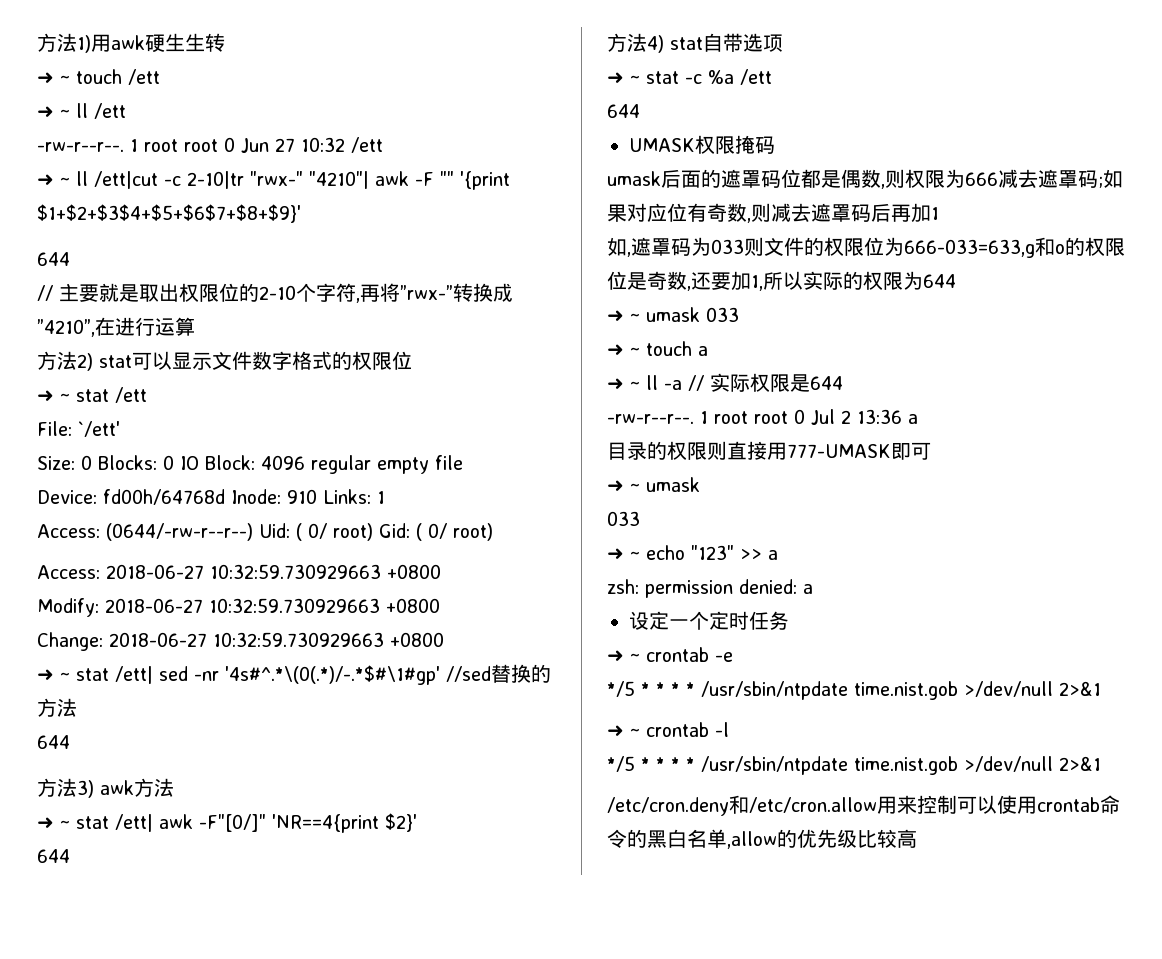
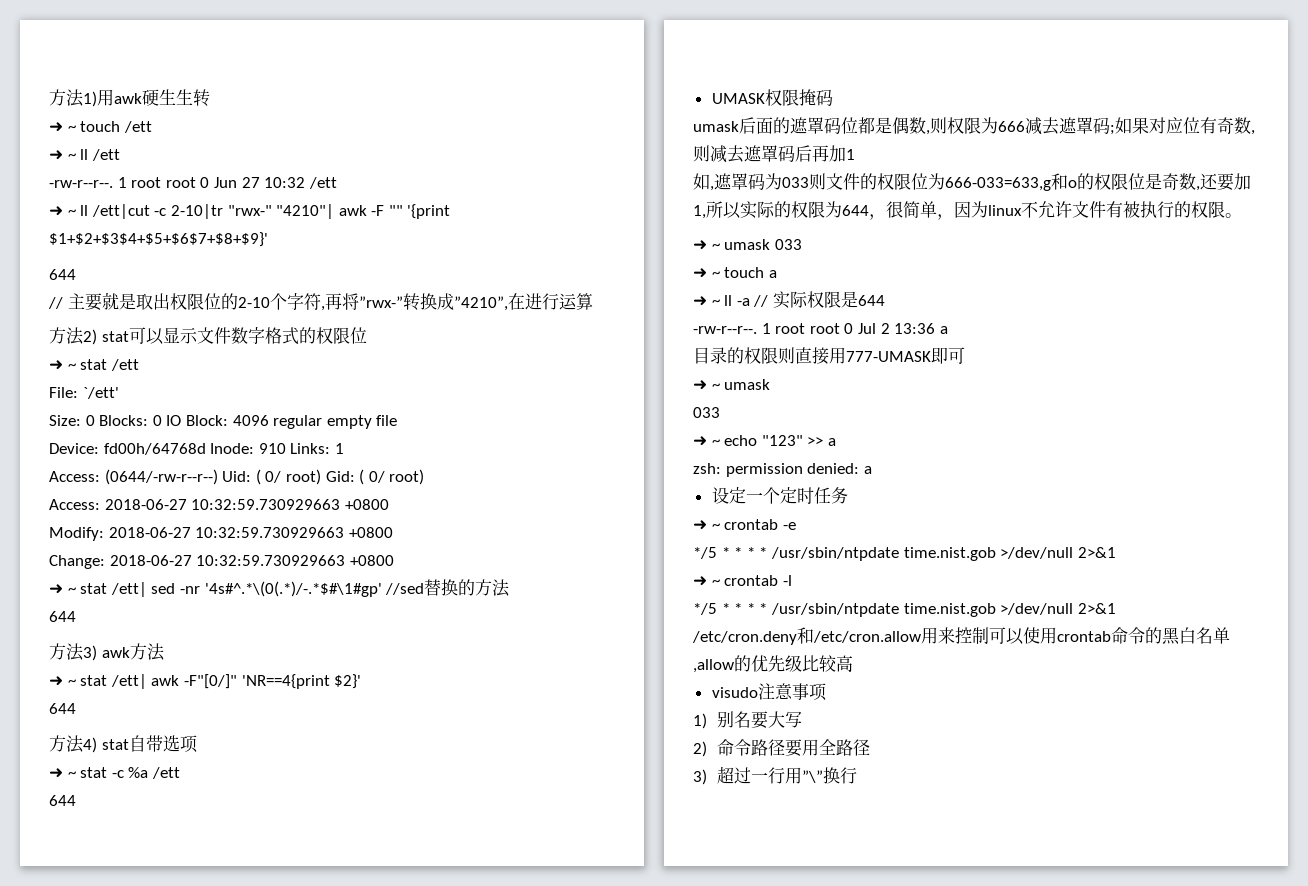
- 如,遮罩码为033则文件的权限位为666-033=633,g和o的权限位是奇数,还要加1,所以实际的权限为644
+ 如,遮罩码为033则文件的权限位为666-033=633,g和o的权限位是奇数,还要加1,所以实际的权限为644，很简单，因为linux不允许文件有被执行的权限。
+ visudo注意事项
+ 1)别名要大写
+ 2)命令路径要用全路径
+ 3)超过一行用”\”换行

